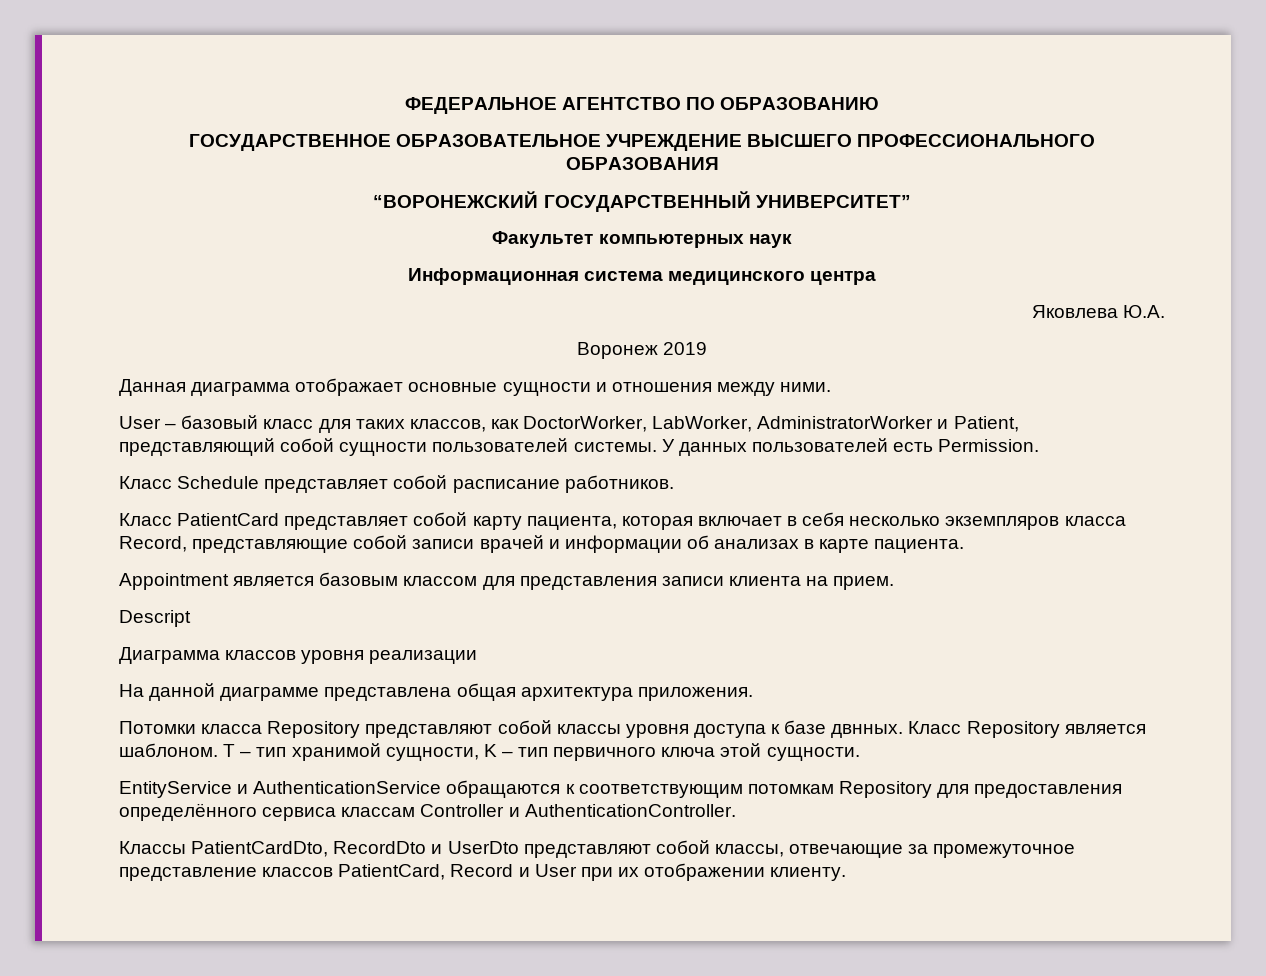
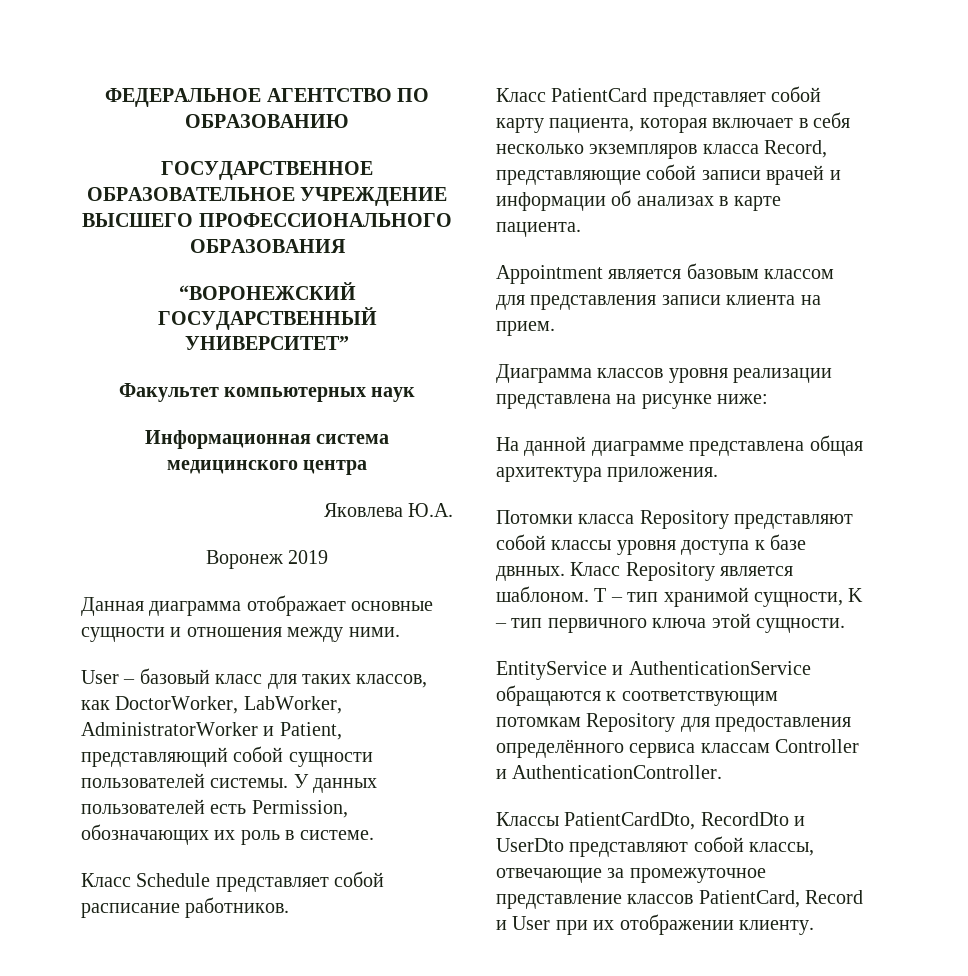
- У данных пользователей есть Permission.
+ У данных пользователей есть Permission, обозначающих их роль в системе.
- Descript
- Диаграмма классов уровня реализации
+ Диаграмма классов уровня реализации представлена на рисунке ниже:

